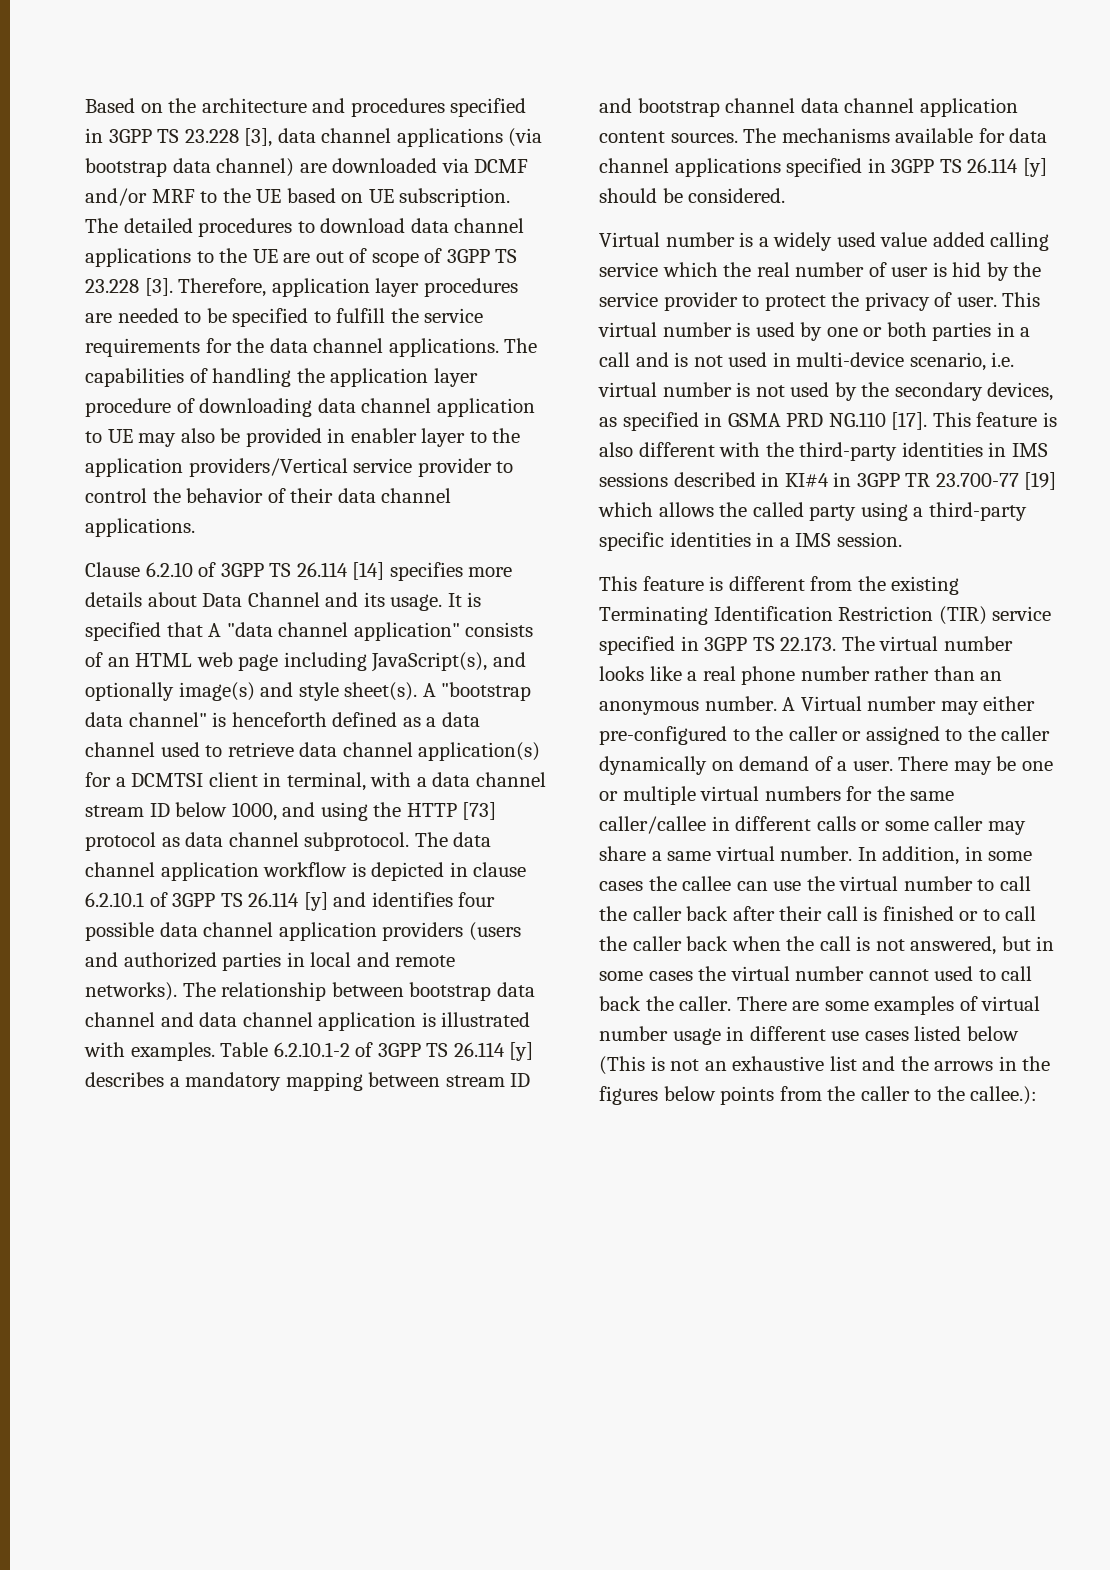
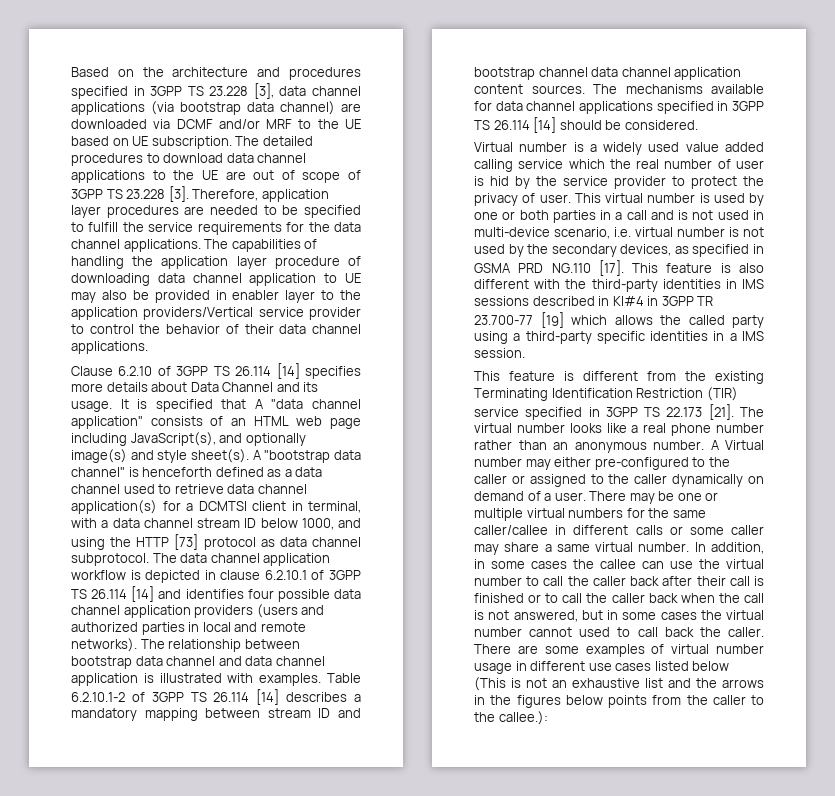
- The data channel application workflow is depicted in clause 6.2.10.1 of 3GPP TS 26.114 [y] and identifies four possible data channel application providers (users and authorized parties in local and remote networks).
+ The data channel application workflow is depicted in clause 6.2.10.1 of 3GPP TS 26.114 [14] and identifies four possible data channel application providers (users and authorized parties in local and remote networks).
- Table 6.2.10.1-2 of 3GPP TS 26.114 [y] describes a mandatory mapping between stream ID and bootstrap channel data channel application content sources.
+ Table 6.2.10.1-2 of 3GPP TS 26.114 [14] describes a mandatory mapping between stream ID and bootstrap channel data channel application content sources.
- The mechanisms available for data channel applications specified in 3GPP TS 26.114 [y] should be considered.
+ The mechanisms available for data channel applications specified in 3GPP TS 26.114 [14] should be considered.
- This feature is different from the existing Terminating Identification Restriction (TIR) service specified in 3GPP TS 22.173. The virtual number looks like a real phone number rather than an anonymous number.
+ This feature is different from the existing Terminating Identification Restriction (TIR) service specified in 3GPP TS 22.173 [21]. The virtual number looks like a real phone number rather than an anonymous number.

